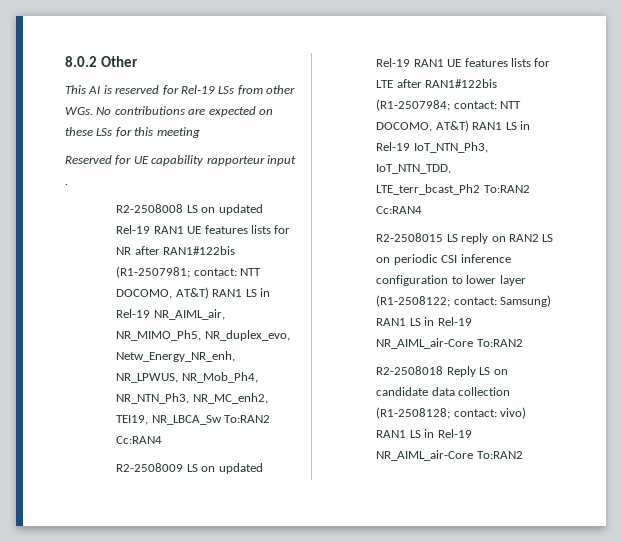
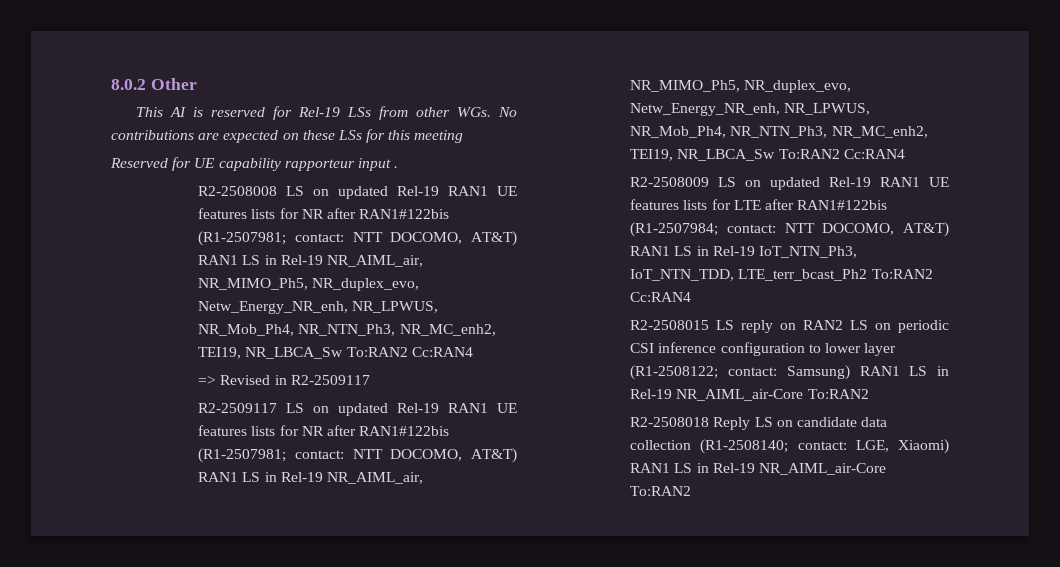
+ => Revised in R2-2509117
+ R2-2509117 LS on updated Rel-19 RAN1 UE features lists for NR after RAN1#122bis (R1-2507981; contact: NTT DOCOMO, AT&T) RAN1 LS in Rel-19 NR_AIML_air, NR_MIMO_Ph5, NR_duplex_evo, Netw_Energy_NR_enh, NR_LPWUS, NR_Mob_Ph4, NR_NTN_Ph3, NR_MC_enh2, TEI19, NR_LBCA_Sw To:RAN2 Cc:RAN4
- R2-2508018 Reply LS on candidate data collection (R1-2508128; contact: vivo) RAN1 LS in Rel-19 NR_AIML_air-Core To:RAN2
+ R2-2508018 Reply LS on candidate data collection (R1-2508140; contact: LGE, Xiaomi) RAN1 LS in Rel-19 NR_AIML_air-Core To:RAN2

